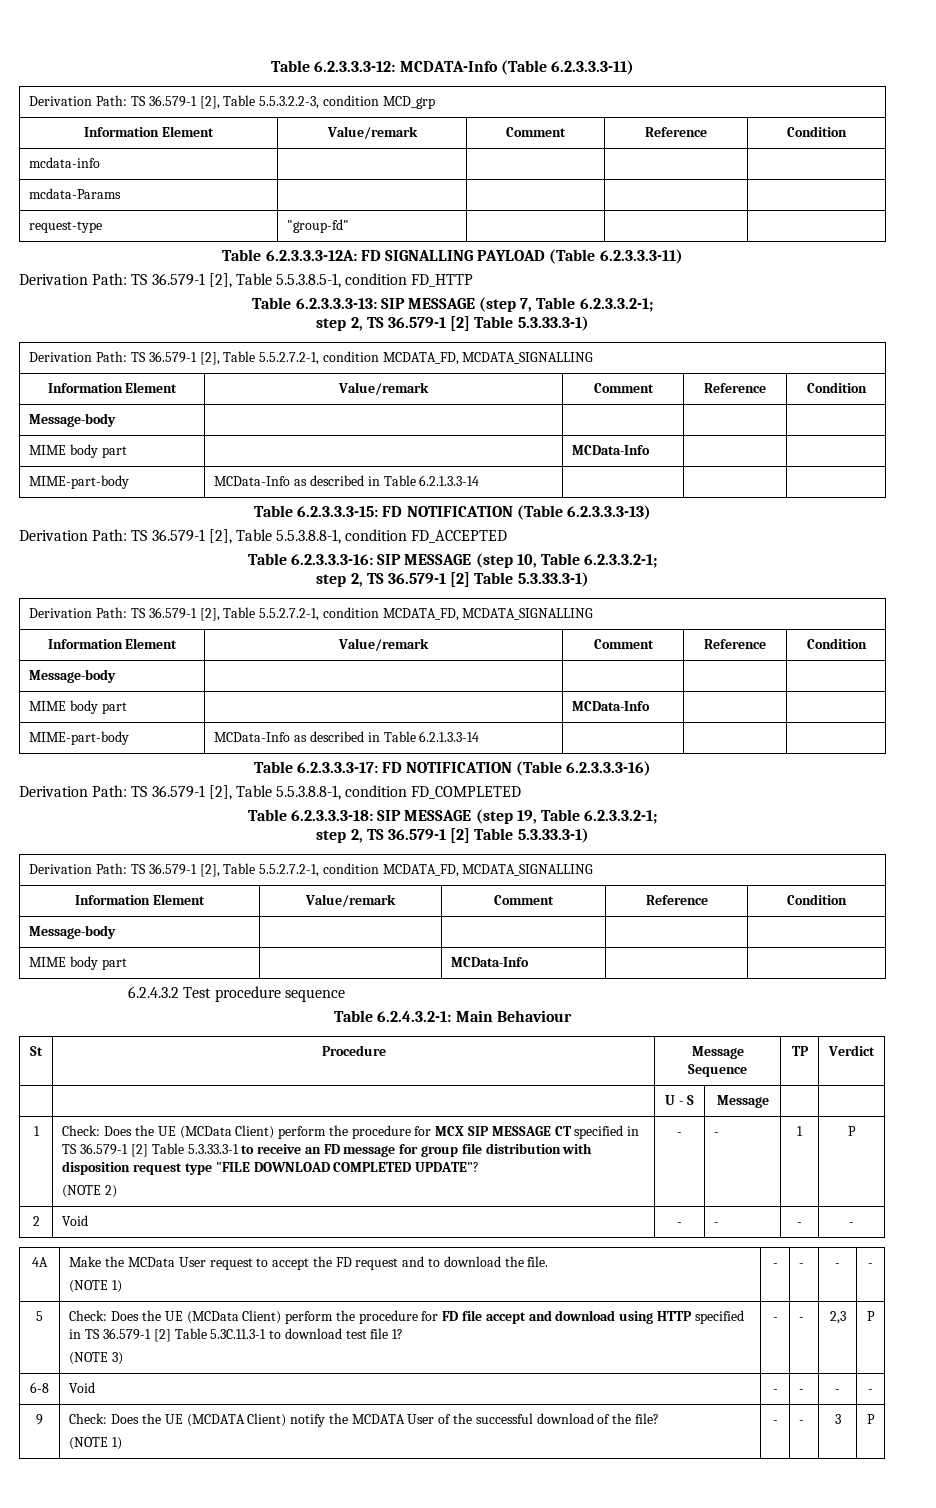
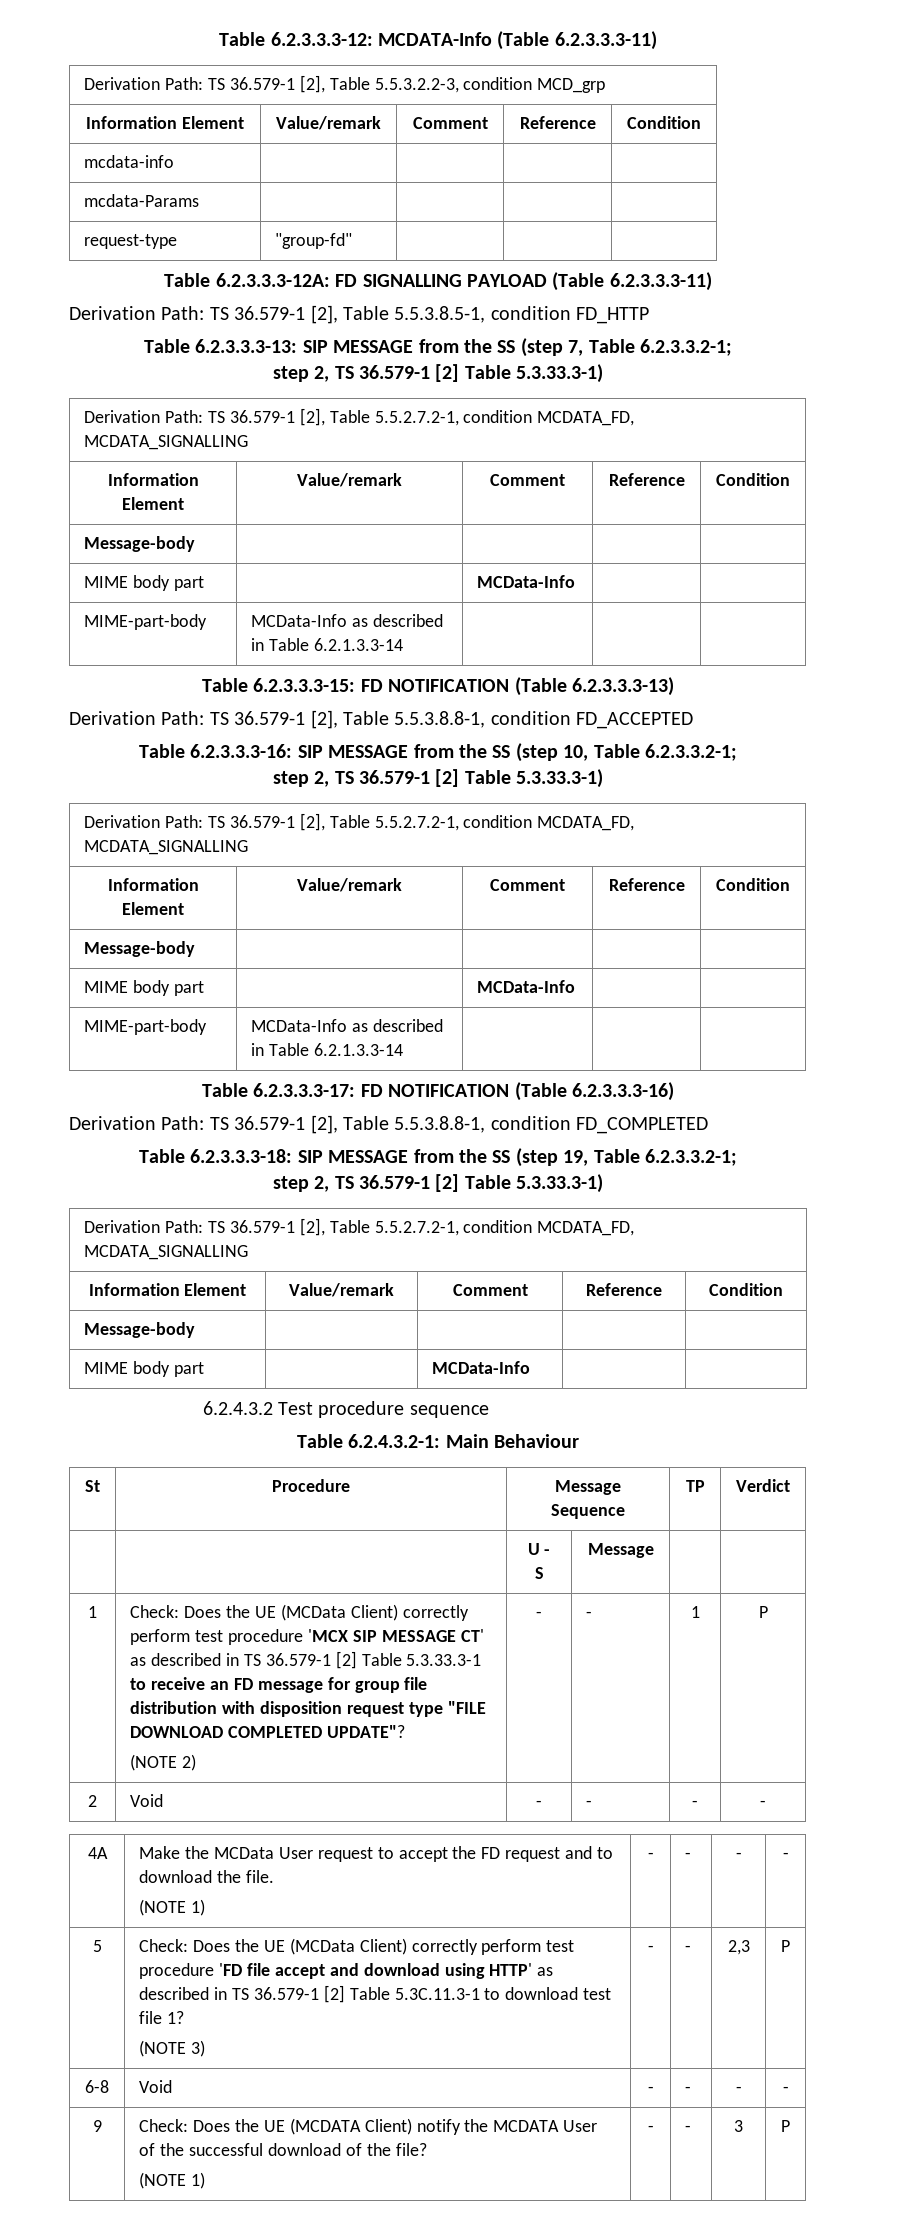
- Table 6.2.3.3.3-13: SIP MESSAGE (step 7, Table 6.2.3.3.2-1;
+ Table 6.2.3.3.3-13: SIP MESSAGE from the SS (step 7, Table 6.2.3.3.2-1;
- Table 6.2.3.3.3-16: SIP MESSAGE (step 10, Table 6.2.3.3.2-1;
+ Table 6.2.3.3.3-16: SIP MESSAGE from the SS (step 10, Table 6.2.3.3.2-1;
- Table 6.2.3.3.3-18: SIP MESSAGE (step 19, Table 6.2.3.3.2-1;
+ Table 6.2.3.3.3-18: SIP MESSAGE from the SS (step 19, Table 6.2.3.3.2-1;
- Check: Does the UE (MCData Client) perform the procedure for MCX SIP MESSAGE CT specified in TS 36.579-1 [2] Table 5.3.33.3-1 to receive an FD message for group file distribution with disposition request type "FILE DOWNLOAD COMPLETED UPDATE"?
+ Check: Does the UE (MCData Client) correctly perform test procedure 'MCX SIP MESSAGE CT' as described in TS 36.579-1 [2] Table 5.3.33.3-1 to receive an FD message for group file distribution with disposition request type "FILE DOWNLOAD COMPLETED UPDATE"?
- 5 | Check: Does the UE (MCData Client) perform the procedure for FD file accept and download using HTTP specified in TS 36.579-1 [2] Table 5.3C.11.3-1 to download test file 1?
+ 5 | Check: Does the UE (MCData Client) correctly perform test procedure 'FD file accept and download using HTTP' as described in TS 36.579-1 [2] Table 5.3C.11.3-1 to download test file 1?

